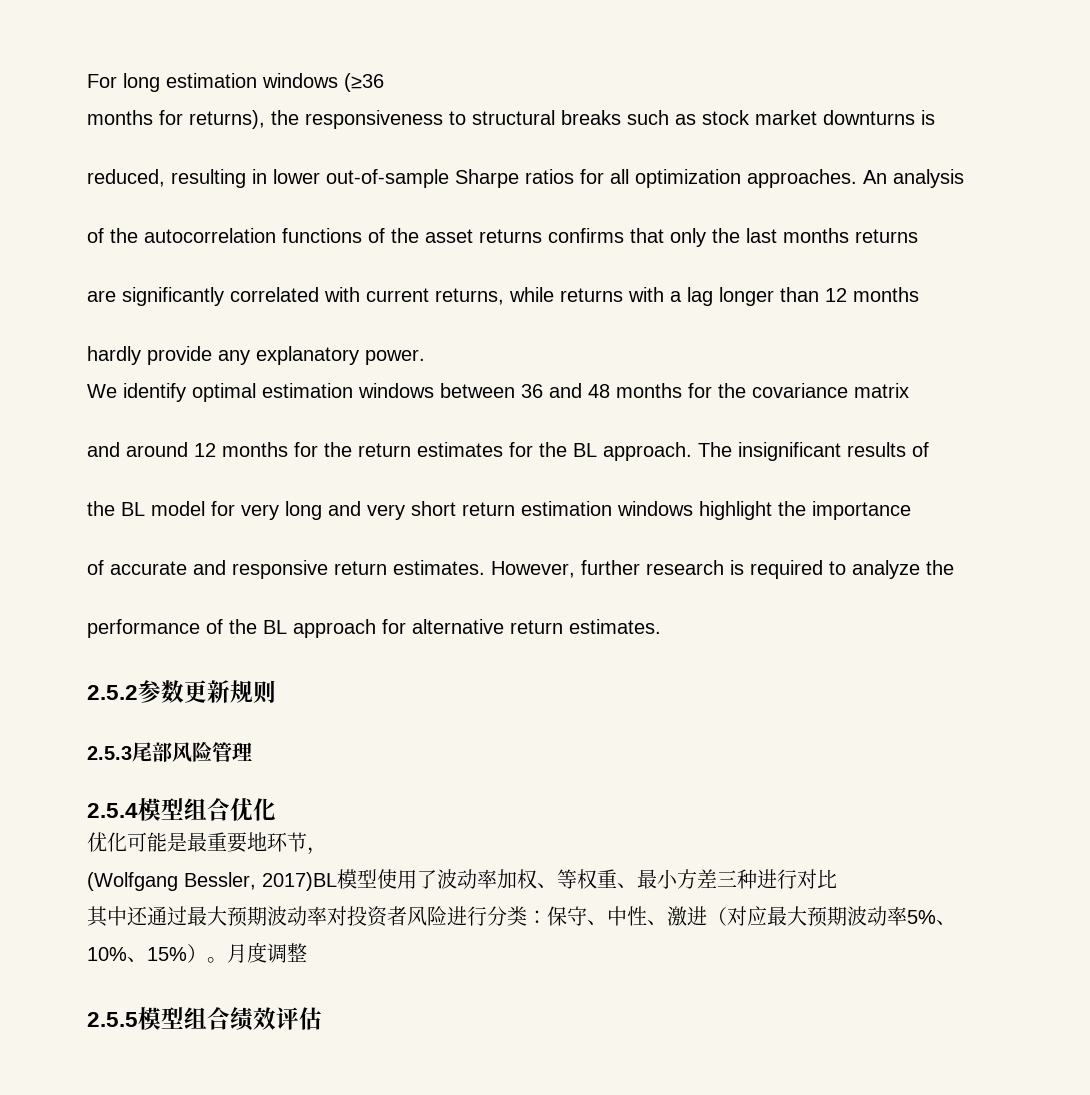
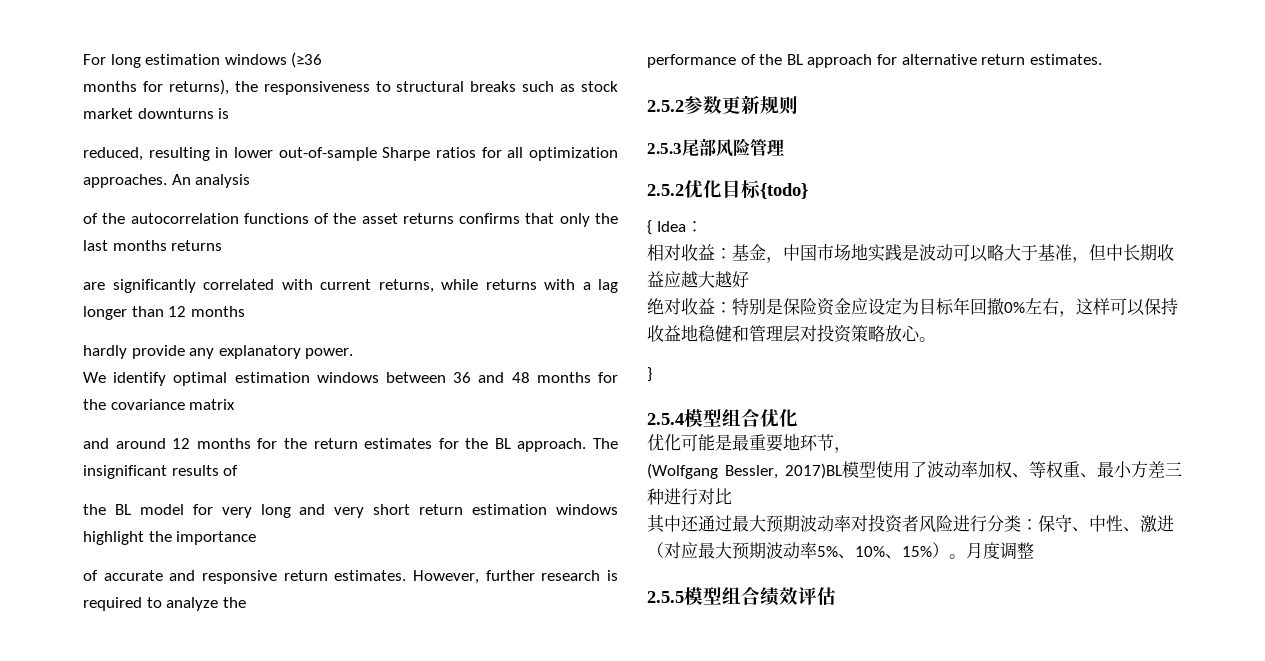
+ 2.5.2优化目标{todo}
+ { Idea：
+ 相对收益：基金，中国市场地实践是波动可以略大于基准，但中长期收益应越大越好
+ 绝对收益：特别是保险资金应设定为目标年回撤0%左右，这样可以保持收益地稳健和管理层对投资策略放心。
+ }

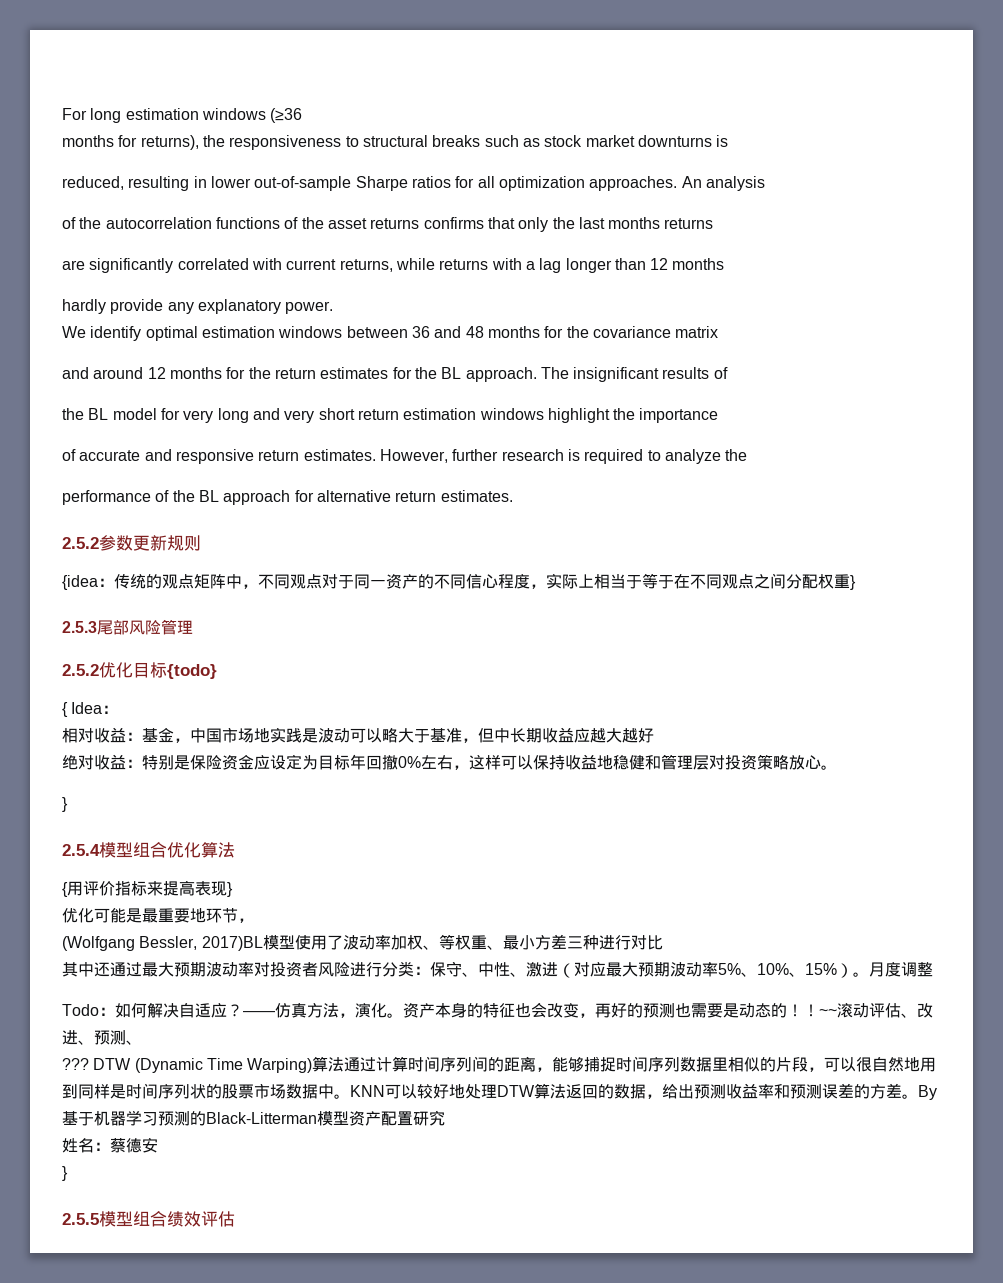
+ {idea：传统的观点矩阵中，不同观点对于同一资产的不同信心程度，实际上相当于等于在不同观点之间分配权重}
- 2.5.4模型组合优化
+ 2.5.4模型组合优化算法
+ {用评价指标来提高表现}
+ Todo：如何解决自适应？——仿真方法，演化。资产本身的特征也会改变，再好的预测也需要是动态的！！~~滚动评估、改进、预测、
+ ??? DTW (Dynamic Time Warping)算法通过计算时间序列间的距离，能够捕捉时间序列数据里相似的片段，可以很自然地用到同样是时间序列状的股票市场数据中。KNN可以较好地处理DTW算法返回的数据，给出预测收益率和预测误差的方差。By基于机器学习预测的Black-Litterman模型资产配置研究
+ 姓名：蔡德安
+ }

